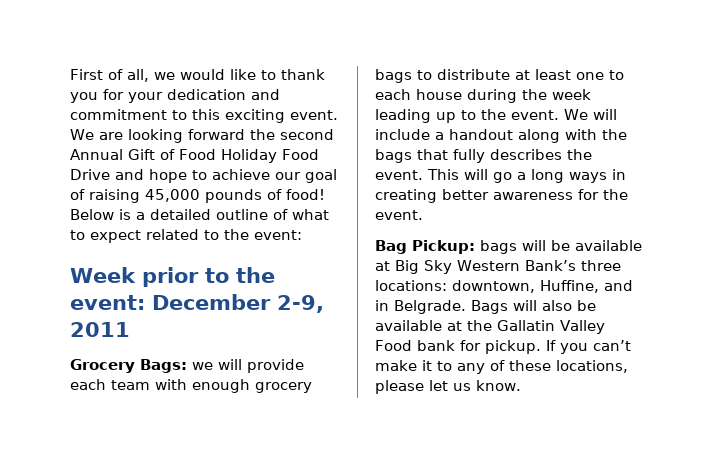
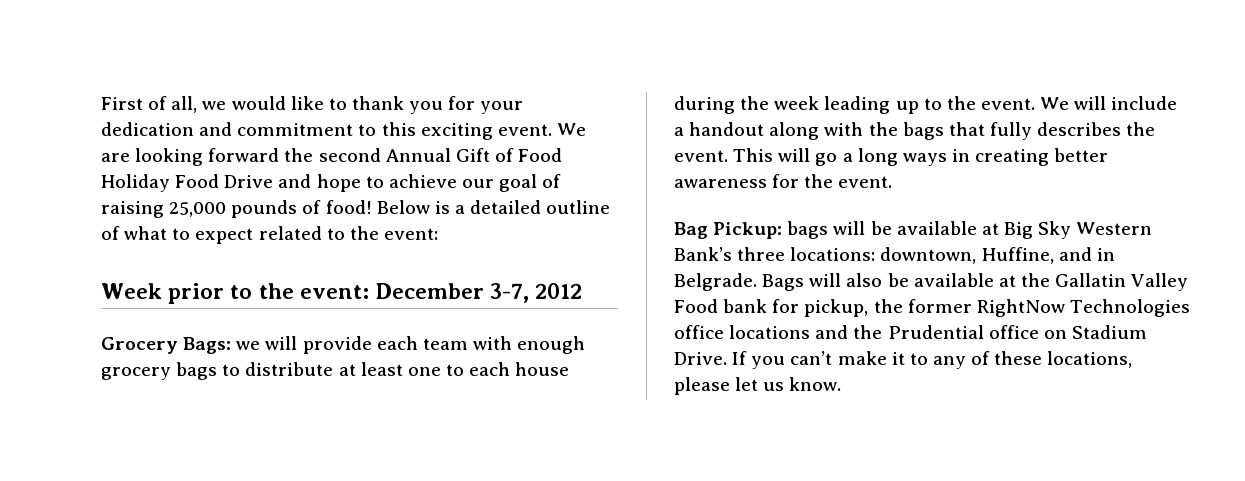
- We are looking forward the second Annual Gift of Food Holiday Food Drive and hope to achieve our goal of raising 45,000 pounds of food!
+ We are looking forward the second Annual Gift of Food Holiday Food Drive and hope to achieve our goal of raising 25,000 pounds of food!
- Week prior to the event: December 2-9, 2011
+ Week prior to the event: December 3-7, 2012
- Bags will also be available at the Gallatin Valley Food bank for pickup.
+ Bags will also be available at the Gallatin Valley Food bank for pickup, the former RightNow Technologies office locations and the Prudential office on Stadium Drive.

